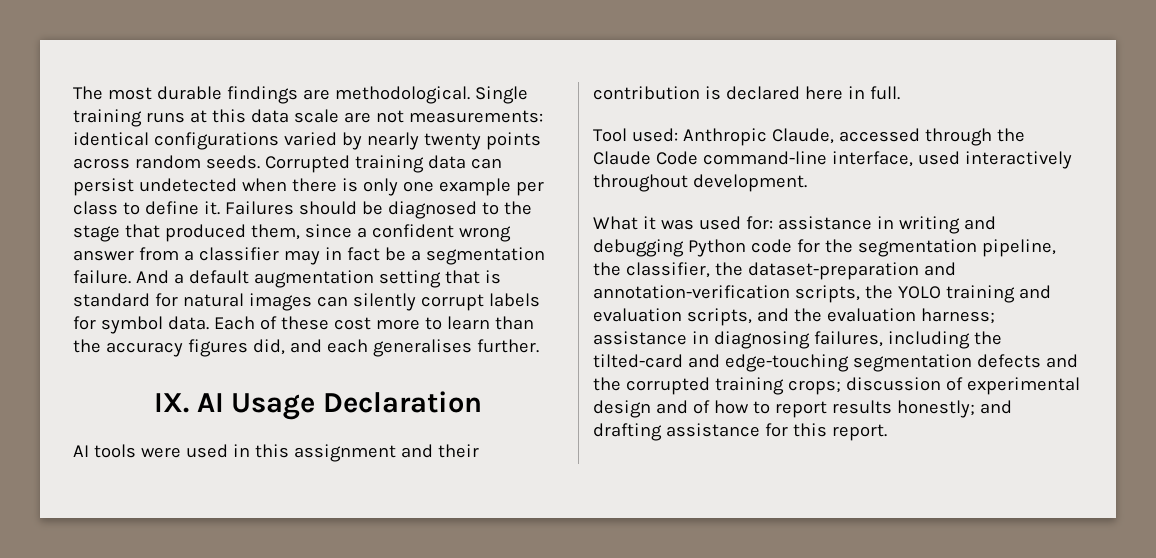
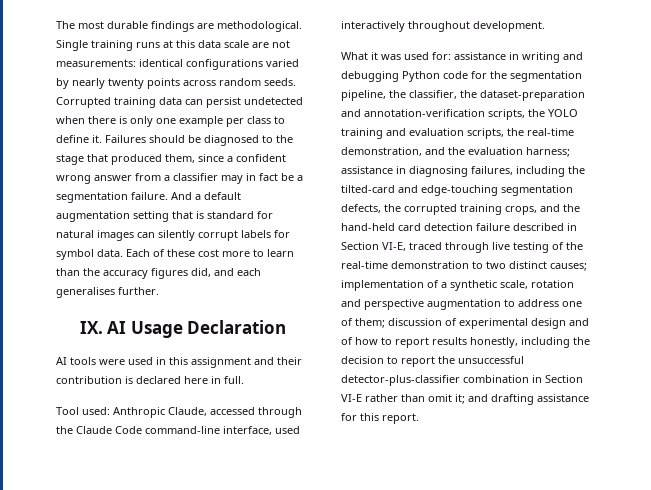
- assistance in writing and debugging Python code for the segmentation pipeline, the classifier, the dataset-preparation and annotation-verification scripts, the YOLO training and evaluation scripts, and the evaluation harness;
+ assistance in writing and debugging Python code for the segmentation pipeline, the classifier, the dataset-preparation and annotation-verification scripts, the YOLO training and evaluation scripts, the real-time demonstration, and the evaluation harness;
- assistance in diagnosing failures, including the tilted-card and edge-touching segmentation defects and the corrupted training crops;
+ assistance in diagnosing failures, including the tilted-card and edge-touching segmentation defects, the corrupted training crops, and the hand-held card detection failure described in Section VI-E, traced through live testing of the real-time demonstration to two distinct causes; implementation of a synthetic scale, rotation and perspective augmentation to address one of them;
- discussion of experimental design and of how to report results honestly;
+ discussion of experimental design and of how to report results honestly, including the decision to report the unsuccessful detector-plus-classifier combination in Section VI-E rather than omit it;

